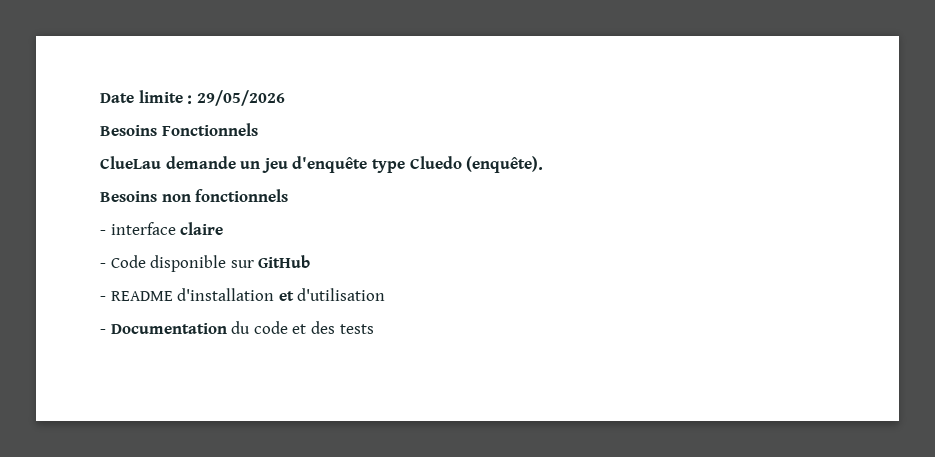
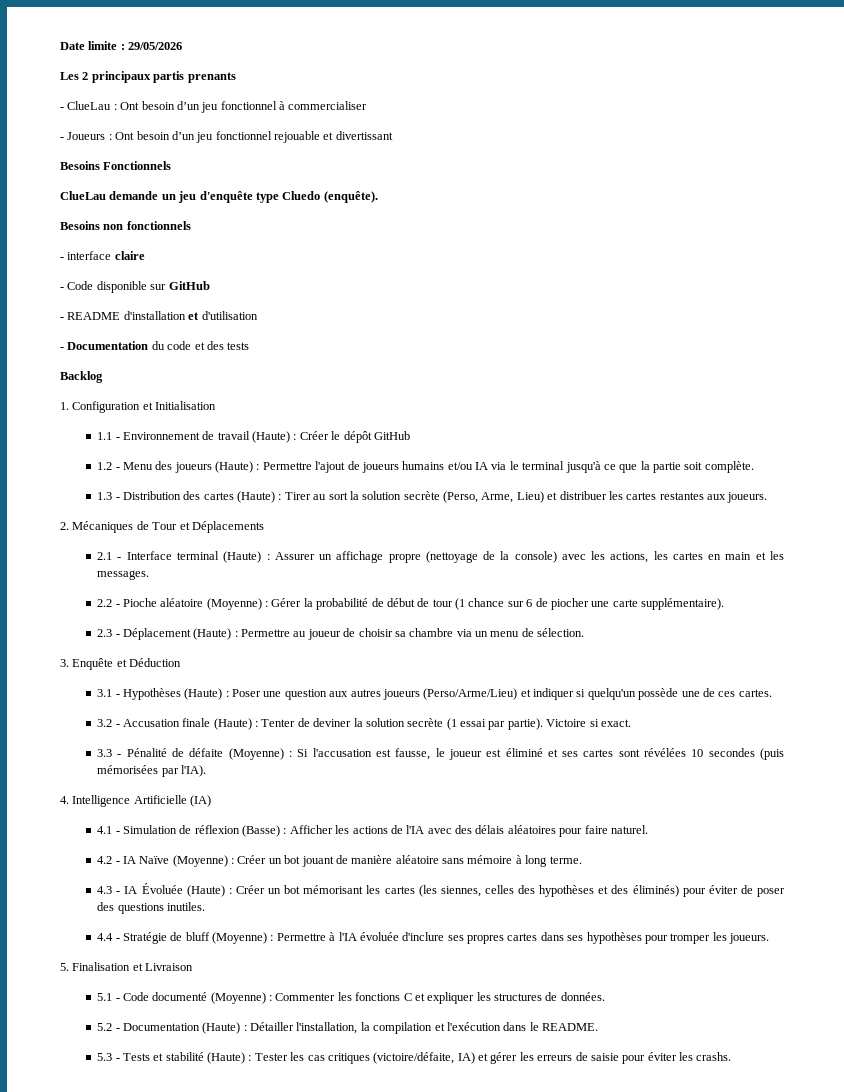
+ Les 2 principaux partis prenants
+ - ClueLau : Ont besoin d’un jeu fonctionnel à commercialiser
+ - Joueurs : Ont besoin d’un jeu fonctionnel rejouable et divertissant
+ Backlog
+ 1. Configuration et Initialisation
+ 1.1 - Environnement de travail (Haute) : Créer le dépôt GitHub
+ 1.2 - Menu des joueurs (Haute) : Permettre l'ajout de joueurs humains et/ou IA via le terminal jusqu'à ce que la partie soit complète.
+ 1.3 - Distribution des cartes (Haute) : Tirer au sort la solution secrète (Perso, Arme, Lieu) et distribuer les cartes restantes aux joueurs.
+ 2. Mécaniques de Tour et Déplacements
+ 2.1 - Interface terminal (Haute) : Assurer un affichage propre (nettoyage de la console) avec les actions, les cartes en main et les messages.
+ 2.2 - Pioche aléatoire (Moyenne) : Gérer la probabilité de début de tour (1 chance sur 6 de piocher une carte supplémentaire).
+ 2.3 - Déplacement (Haute) : Permettre au joueur de choisir sa chambre via un menu de sélection.
+ 3. Enquête et Déduction
+ 3.1 - Hypothèses (Haute) : Poser une question aux autres joueurs (Perso/Arme/Lieu) et indiquer si quelqu'un possède une de ces cartes.
+ 3.2 - Accusation finale (Haute) : Tenter de deviner la solution secrète (1 essai par partie). Victoire si exact.
+ 3.3 - Pénalité de défaite (Moyenne) : Si l'accusation est fausse, le joueur est éliminé et ses cartes sont révélées 10 secondes (puis mémorisées par l'IA).
+ 4. Intelligence Artificielle (IA)
+ 4.1 - Simulation de réflexion (Basse) : Afficher les actions de l'IA avec des délais aléatoires pour faire naturel.
+ 4.2 - IA Naïve (Moyenne) : Créer un bot jouant de manière aléatoire sans mémoire à long terme.
+ 4.3 - IA Évoluée (Haute) : Créer un bot mémorisant les cartes (les siennes, celles des hypothèses et des éliminés) pour éviter de poser des questions inutiles.
+ 4.4 - Stratégie de bluff (Moyenne) : Permettre à l'IA évoluée d'inclure ses propres cartes dans ses hypothèses pour tromper les joueurs.
+ 5. Finalisation et Livraison
+ 5.1 - Code documenté (Moyenne) : Commenter les fonctions C et expliquer les structures de données.
+ 5.2 - Documentation (Haute) : Détailler l'installation, la compilation et l'exécution dans le README.
+ 5.3 - Tests et stabilité (Haute) : Tester les cas critiques (victoire/défaite, IA) et gérer les erreurs de saisie pour éviter les crashs.

